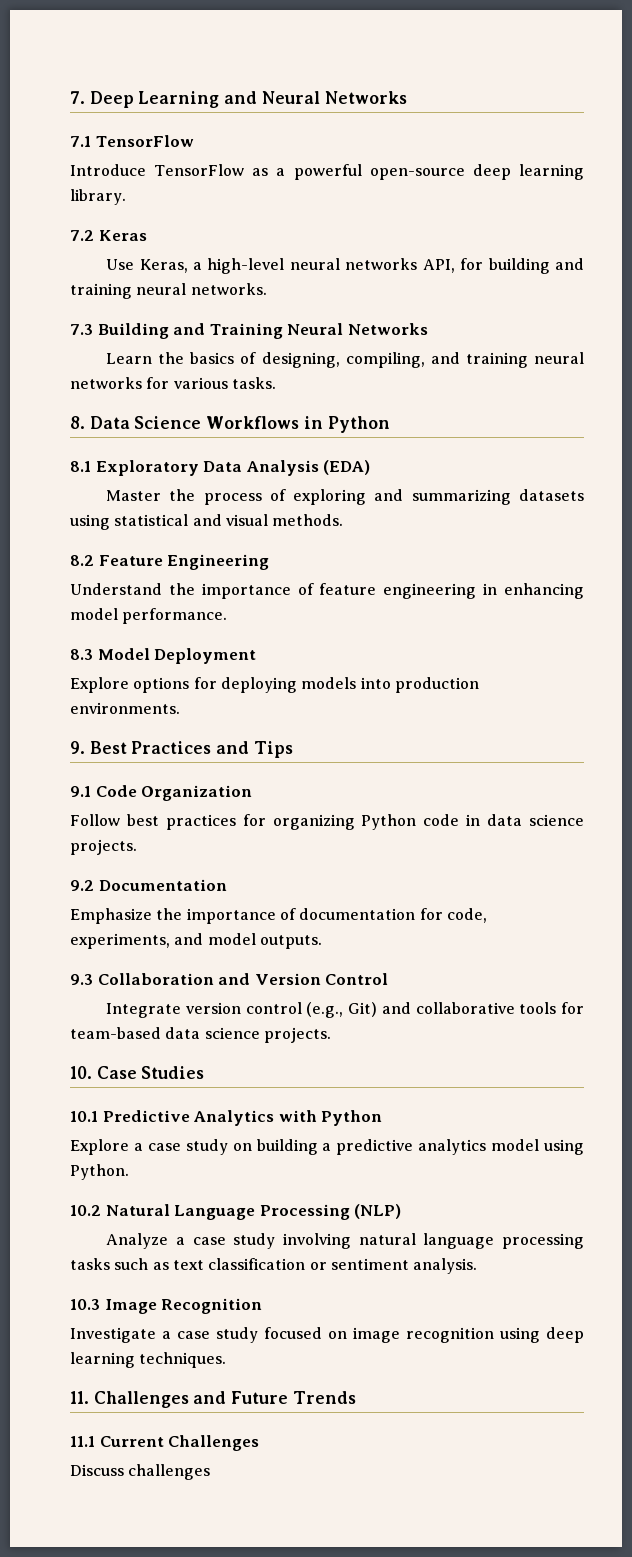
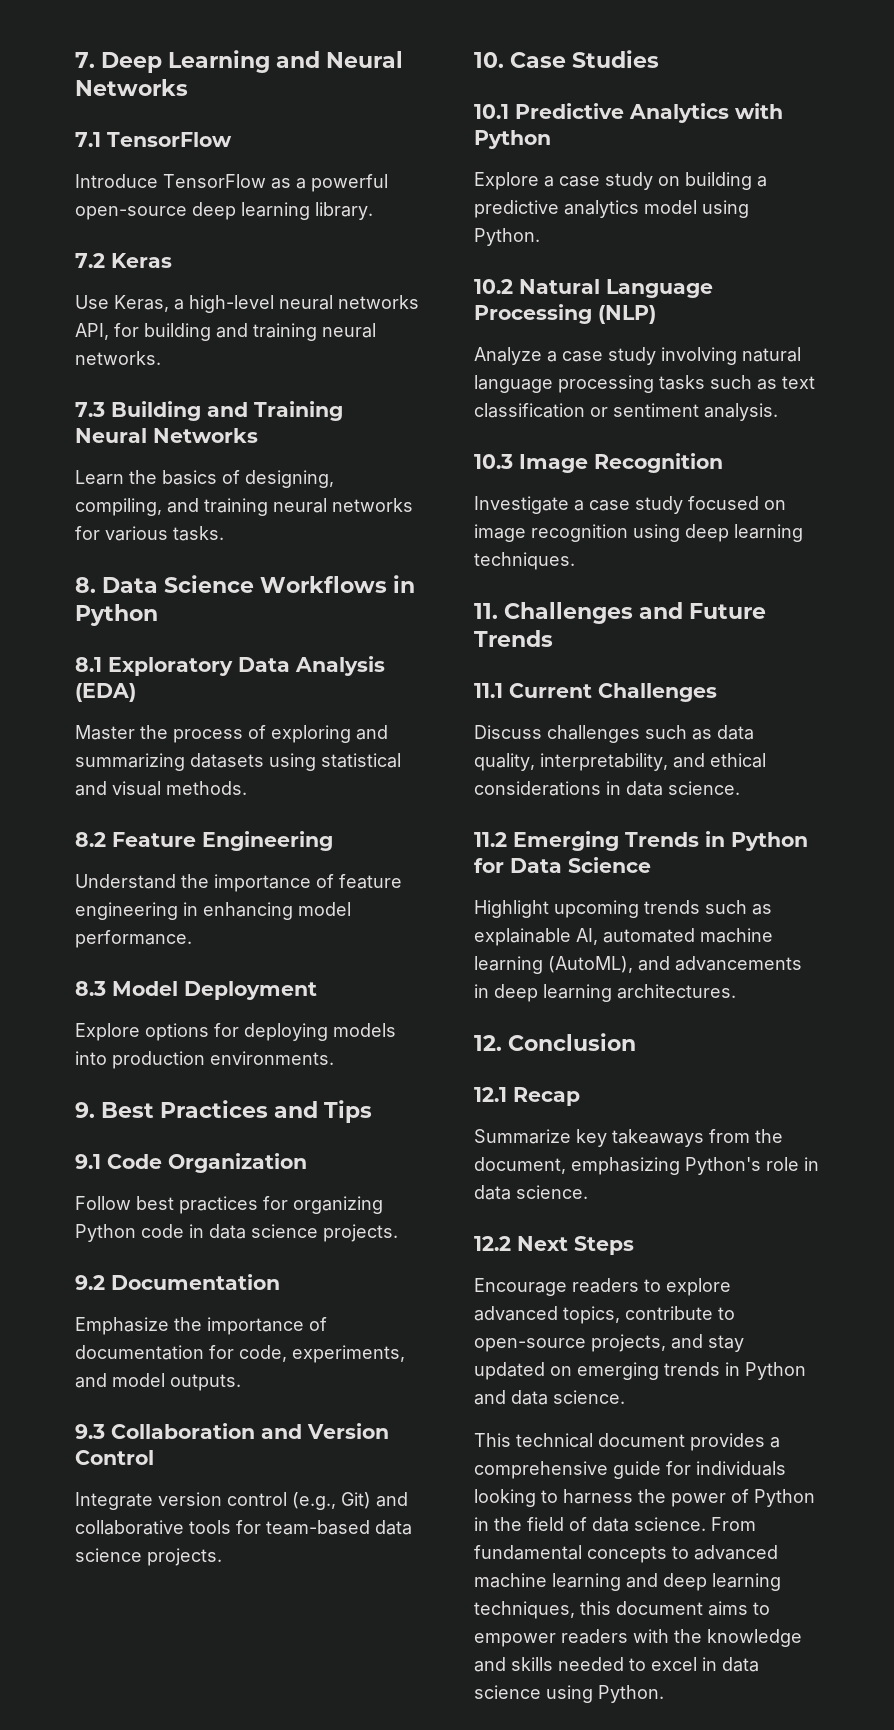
- Discuss challenges
+ Discuss challenges such as data quality, interpretability, and ethical considerations in data science.
+ 11.2 Emerging Trends in Python for Data Science
+ Highlight upcoming trends such as explainable AI, automated machine learning (AutoML), and advancements in deep learning architectures.
+ 12. Conclusion
+ 12.1 Recap
+ Summarize key takeaways from the document, emphasizing Python's role in data science.
+ 12.2 Next Steps
+ Encourage readers to explore advanced topics, contribute to open-source projects, and stay updated on emerging trends in Python and data science.
+ This technical document provides a comprehensive guide for individuals looking to harness the power of Python in the field of data science. From fundamental concepts to advanced machine learning and deep learning techniques, this document aims to empower readers with the knowledge and skills needed to excel in data science using Python.

